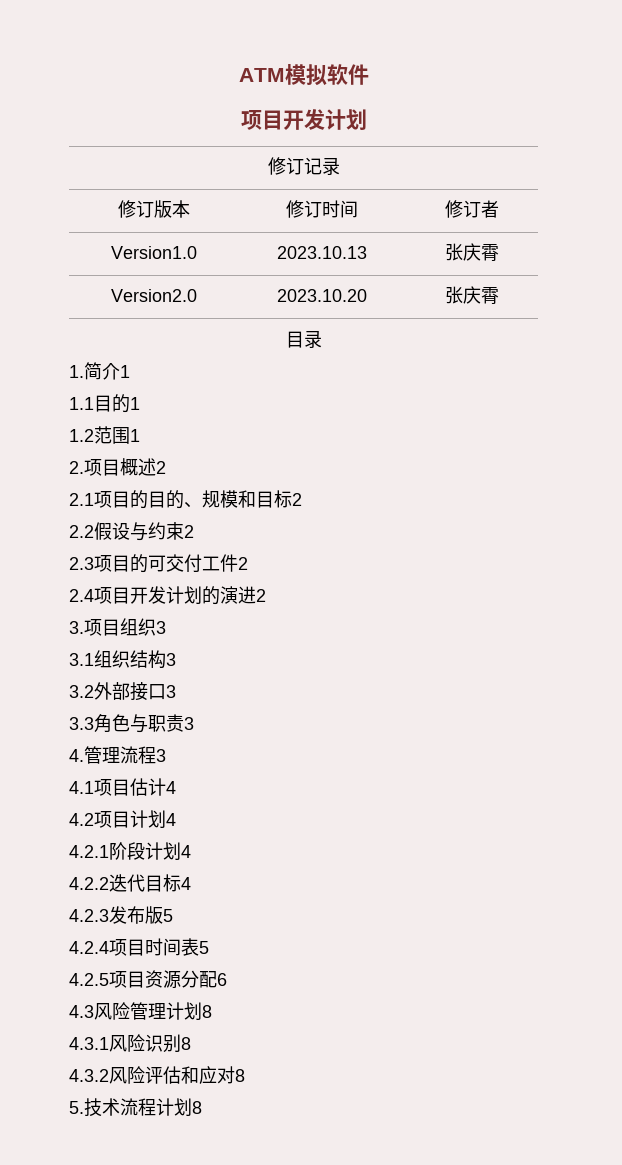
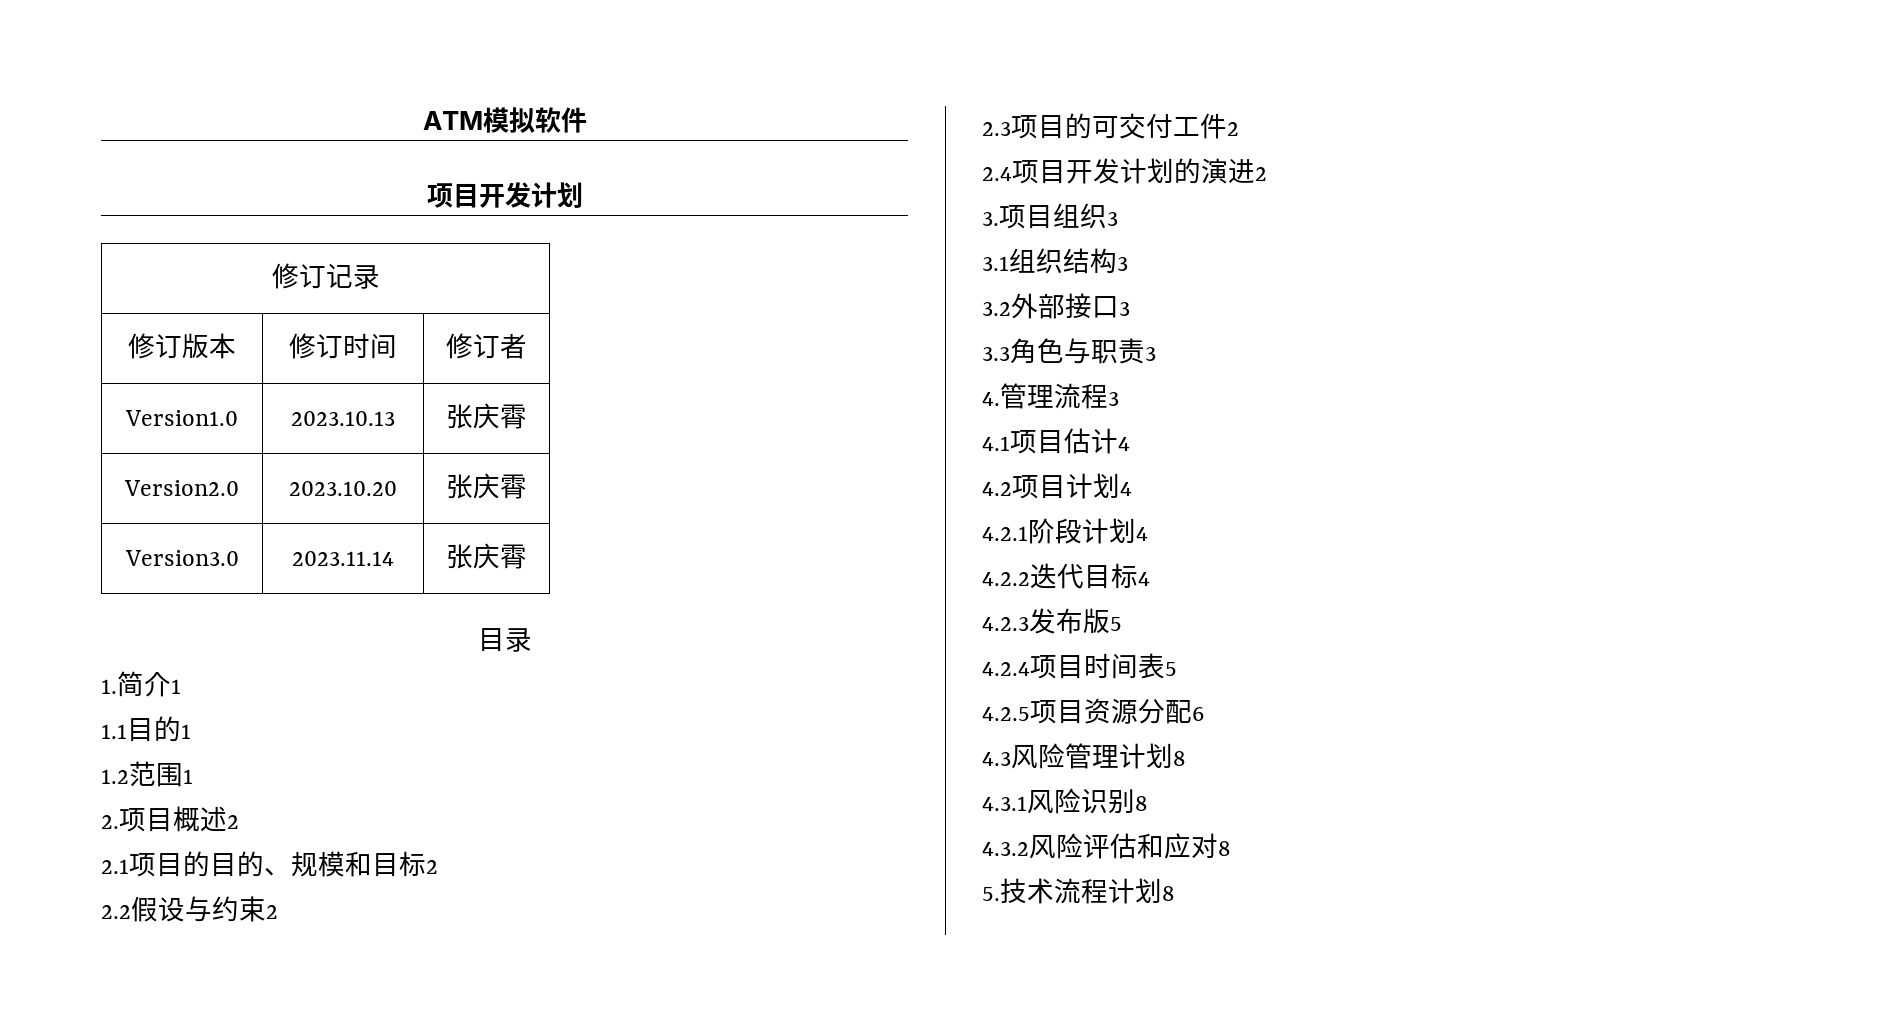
+ Version3.0 | 2023.11.14 | 张庆霄

